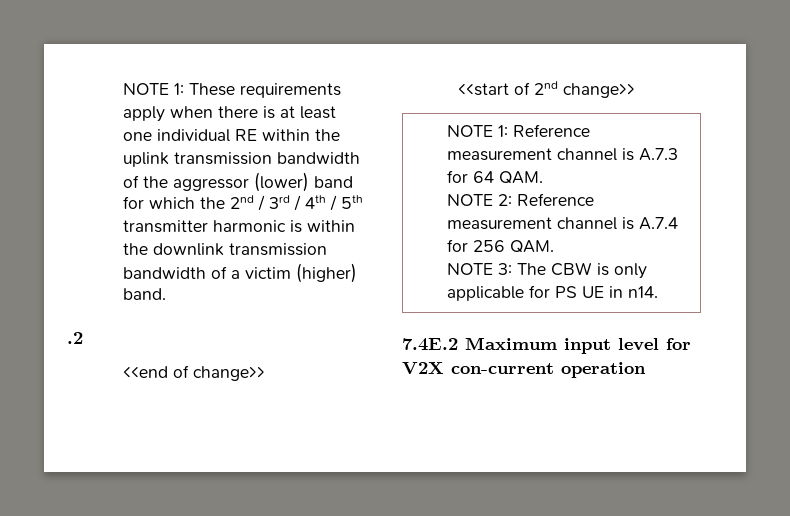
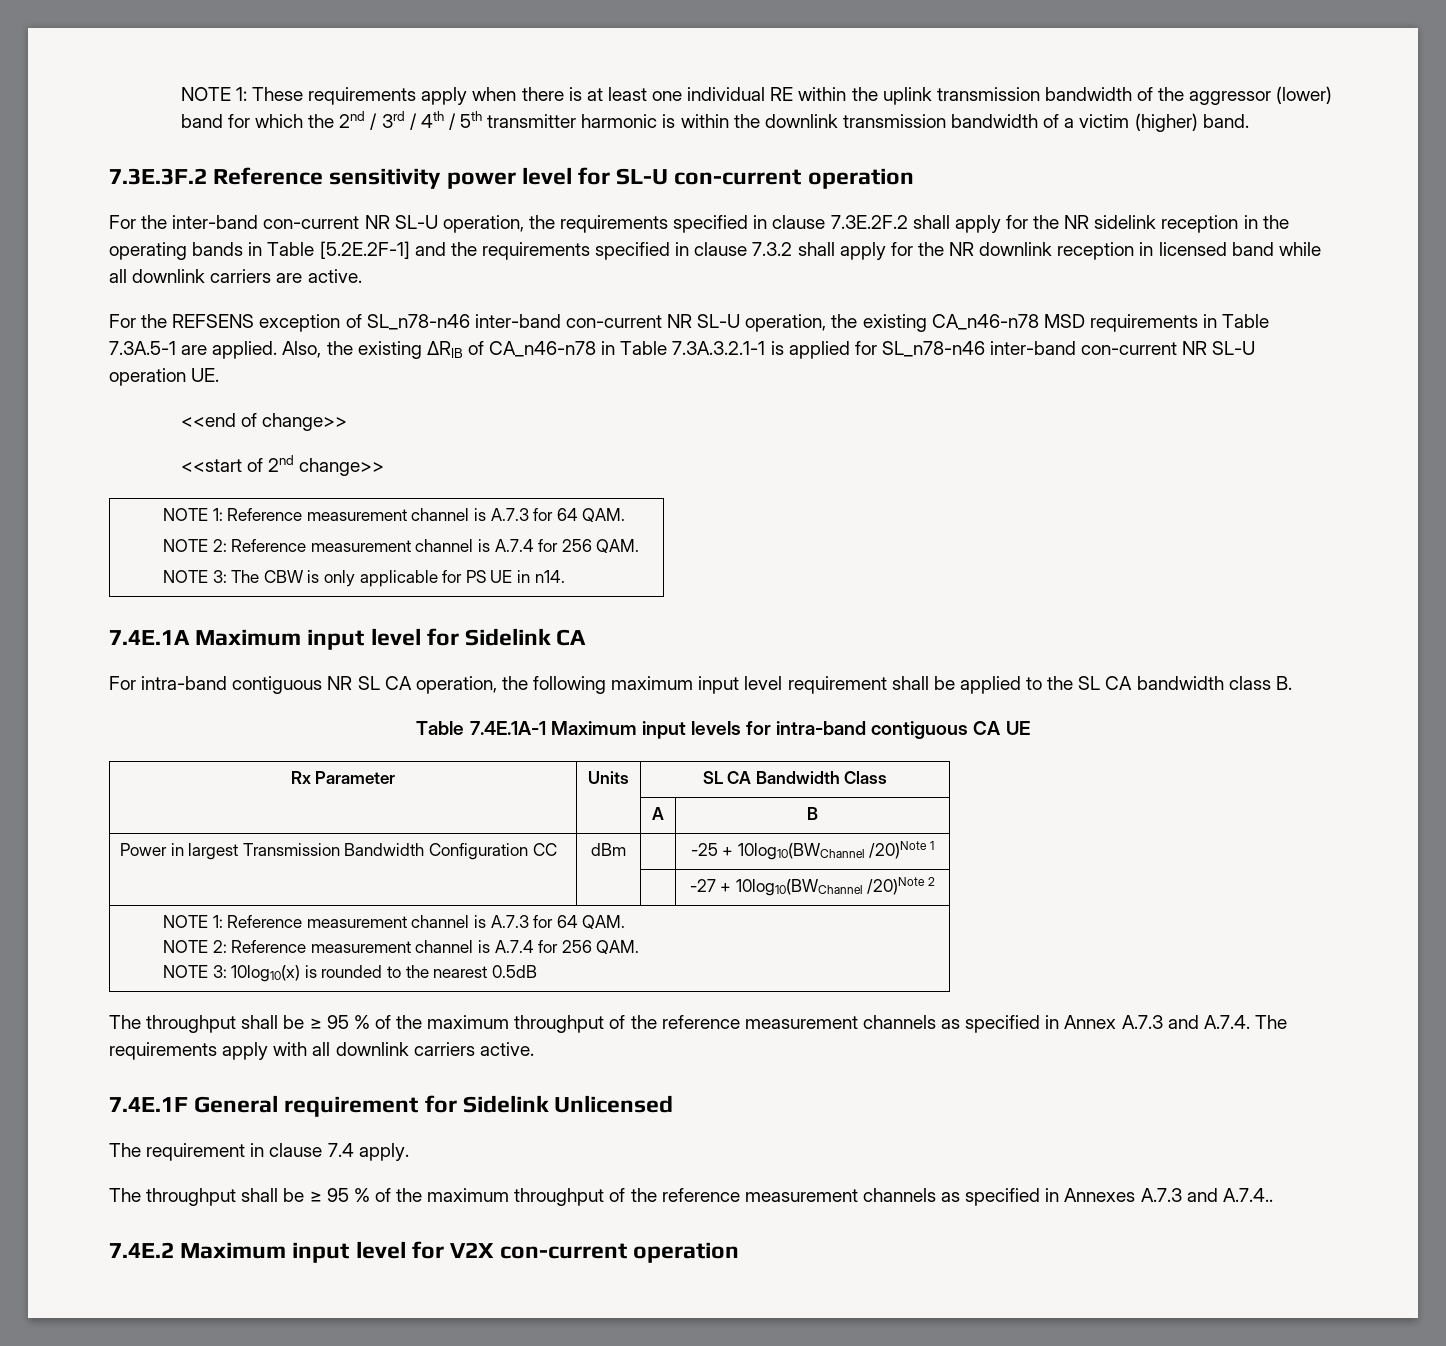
- .2
+ 7.3E.3F.2 Reference sensitivity power level for SL-U con-current operation
+ For the inter-band con-current NR SL-U operation, the requirements specified in clause 7.3E.2F.2 shall apply for the NR sidelink reception in the operating bands in Table [5.2E.2F-1] and the requirements specified in clause 7.3.2 shall apply for the NR downlink reception in licensed band while all downlink carriers are active.
+ For the REFSENS exception of SL_n78-n46 inter-band con-current NR SL-U operation, the existing CA_n46-n78 MSD requirements in Table 7.3A.5-1 are applied. Also, the existing ΔRIB of CA_n46-n78 in Table 7.3A.3.2.1-1 is applied for SL_n78-n46 inter-band con-current NR SL-U operation UE.
+ 7.4E.1A Maximum input level for Sidelink CA
+ For intra-band contiguous NR SL CA operation, the following maximum input level requirement shall be applied to the SL CA bandwidth class B.
+ Table 7.4E.1A-1 Maximum input levels for intra-band contiguous CA UE
+ Rx Parameter | Units | SL CA Bandwidth Class
+ | | A | B
+ Power in largest Transmission Bandwidth Configuration CC | dBm | | -25 + 10log10(BWChannel /20)Note 1
+ | | | -27 + 10log10(BWChannel /20)Note 2
+ NOTE 1: Reference measurement channel is A.7.3 for 64 QAM.
+ NOTE 2: Reference measurement channel is A.7.4 for 256 QAM.
+ NOTE 3: 10log10(x) is rounded to the nearest 0.5dB
+ The throughput shall be ≥ 95 % of the maximum throughput of the reference measurement channels as specified in Annex A.7.3 and A.7.4. The requirements apply with all downlink carriers active.
+ 7.4E.1F General requirement for Sidelink Unlicensed
+ The requirement in clause 7.4 apply.
+ The throughput shall be ≥ 95 % of the maximum throughput of the reference measurement channels as specified in Annexes A.7.3 and A.7.4..

